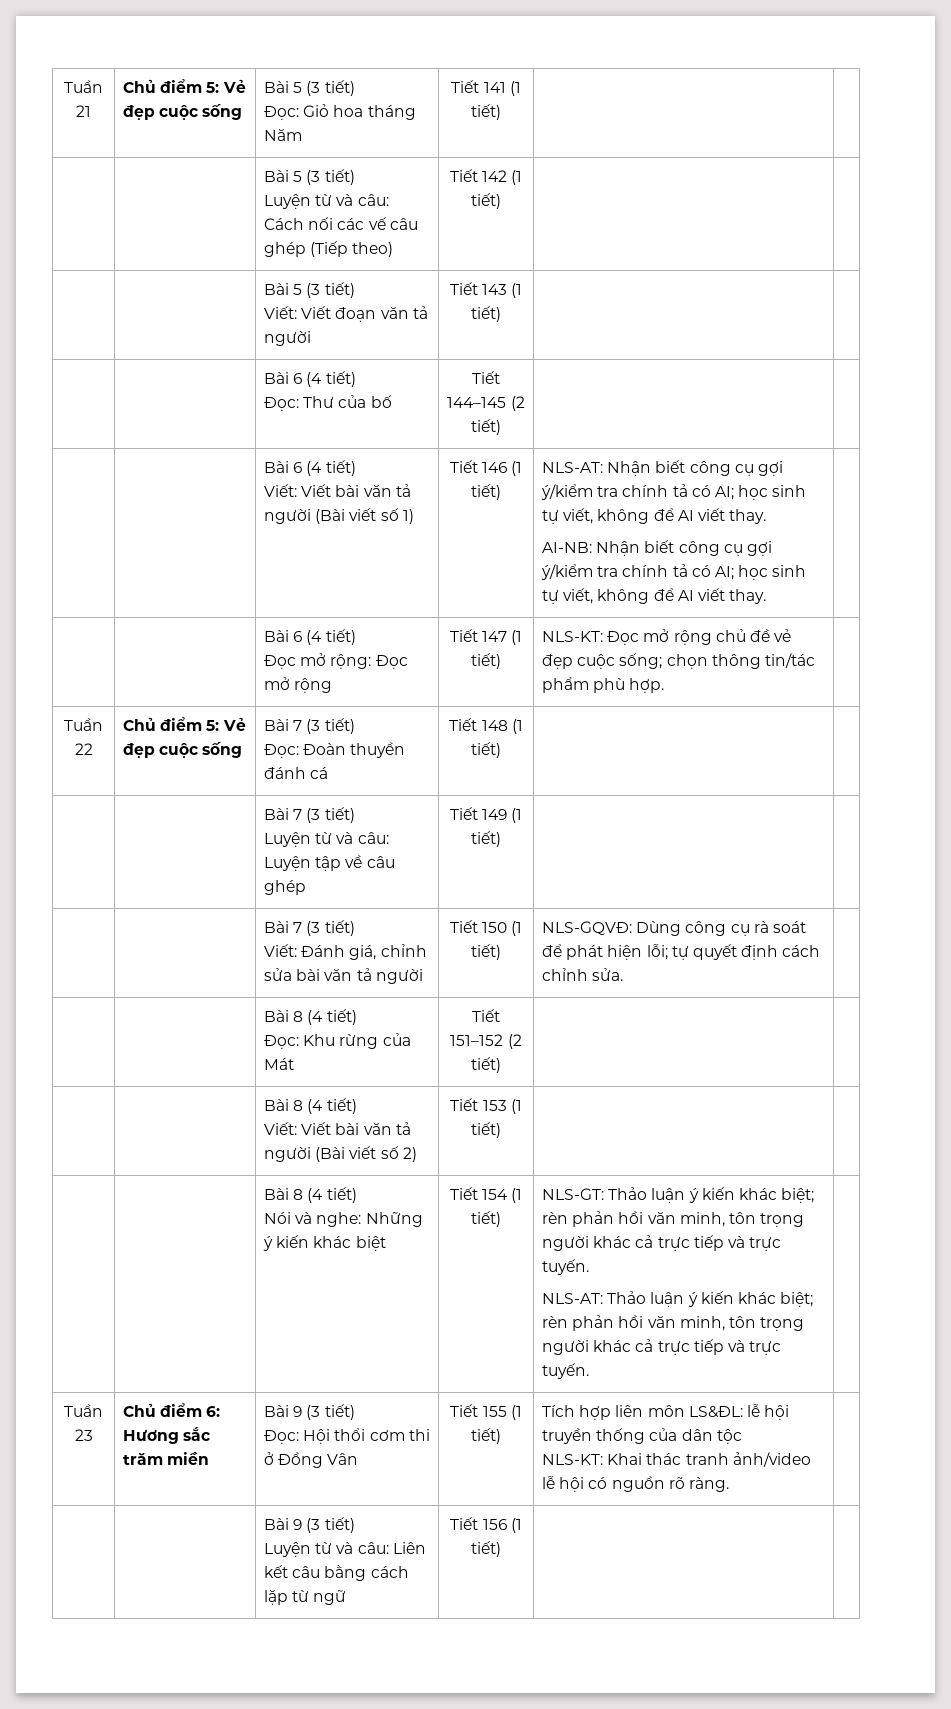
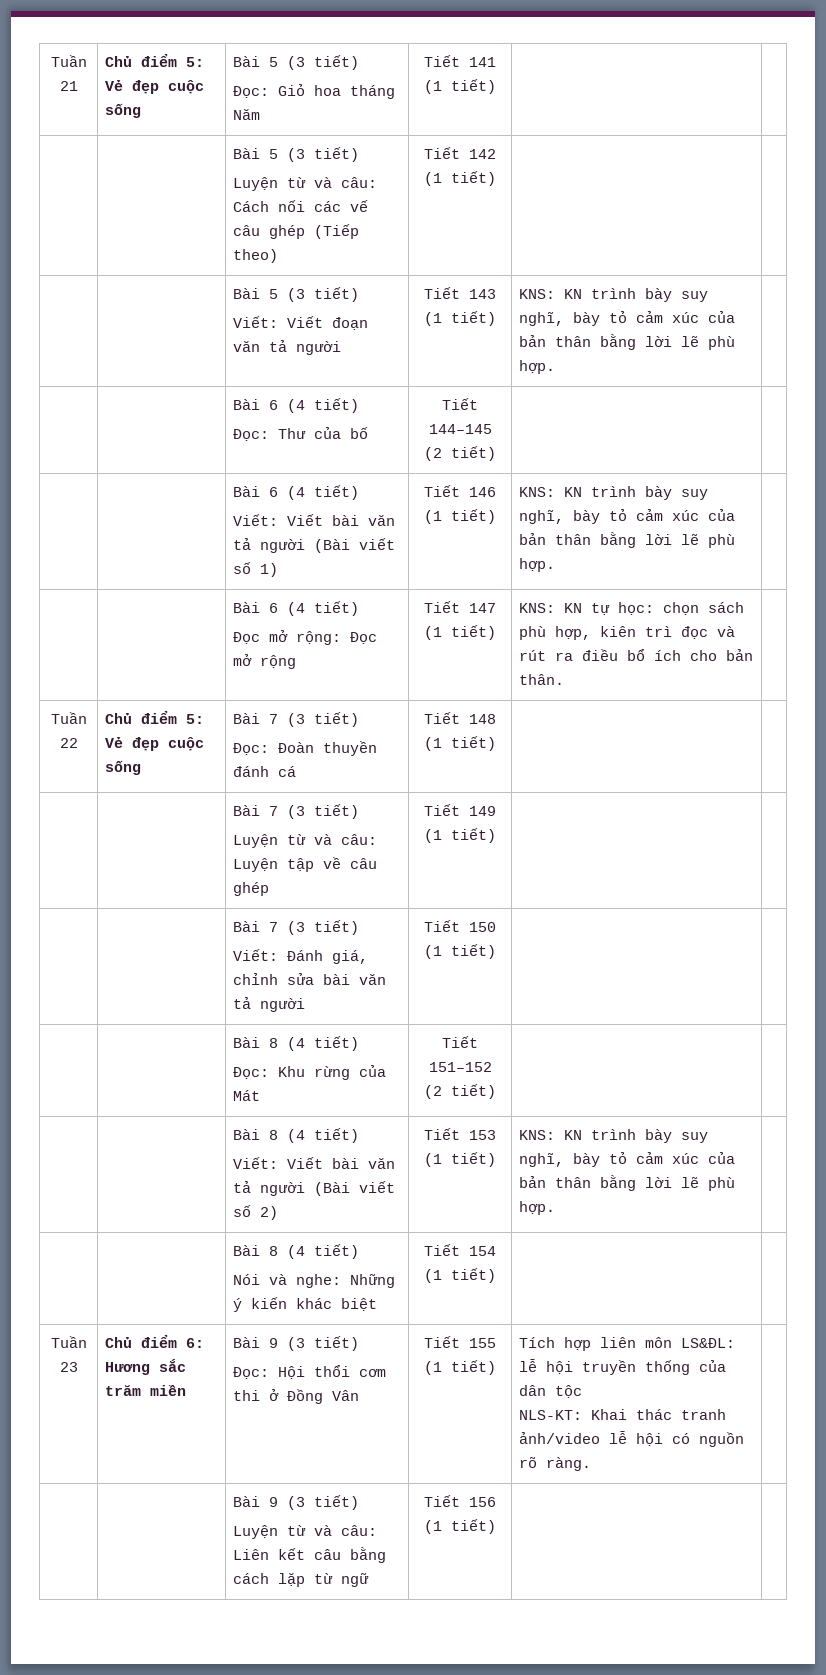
  Tuần 21 | Chủ điểm 5: Vẻ đẹp cuộc sống | Bài 5 (3 tiết)
  Đọc: Giỏ hoa tháng Năm | Tiết 141 (1 tiết) | |
  | | Bài 5 (3 tiết)
  Luyện từ và câu: Cách nối các vế câu ghép (Tiếp theo) | Tiết 142 (1 tiết) | |
  | | Bài 5 (3 tiết)
- Viết: Viết đoạn văn tả người | Tiết 143 (1 tiết) | |
+ Viết: Viết đoạn văn tả người | Tiết 143 (1 tiết) | KNS: KN trình bày suy nghĩ, bày tỏ cảm xúc của bản thân bằng lời lẽ phù hợp. |
- Tiết 146 (1 tiết) | NLS-AT: Nhận biết công cụ gợi ý/kiểm tra chính tả có AI; học sinh tự viết, không để AI viết thay.
- AI-NB: Nhận biết công cụ gợi ý/kiểm tra chính tả có AI; học sinh tự viết, không để AI viết thay. |
+ Tiết 146 (1 tiết) | KNS: KN trình bày suy nghĩ, bày tỏ cảm xúc của bản thân bằng lời lẽ phù hợp. |
  | | Bài 6 (4 tiết)
- Đọc mở rộng: Đọc mở rộng | Tiết 147 (1 tiết) | NLS-KT: Đọc mở rộng chủ đề vẻ đẹp cuộc sống; chọn thông tin/tác phẩm phù hợp. |
+ Đọc mở rộng: Đọc mở rộng | Tiết 147 (1 tiết) | KNS: KN tự học: chọn sách phù hợp, kiên trì đọc và rút ra điều bổ ích cho bản thân. |
  Tuần 22 | Chủ điểm 5: Vẻ đẹp cuộc sống | Bài 7 (3 tiết)
  Đọc: Đoàn thuyền đánh cá | Tiết 148 (1 tiết) | |
  | | Bài 7 (3 tiết)
  Luyện từ và câu: Luyện tập về câu ghép | Tiết 149 (1 tiết) | |
  | | Bài 7 (3 tiết)
- Viết: Đánh giá, chỉnh sửa bài văn tả người | Tiết 150 (1 tiết) | NLS-GQVĐ: Dùng công cụ rà soát để phát hiện lỗi; tự quyết định cách chỉnh sửa. |
+ Viết: Đánh giá, chỉnh sửa bài văn tả người | Tiết 150 (1 tiết) | |
  | | Bài 8 (4 tiết)
  Đọc: Khu rừng của Mát | Tiết 151–152 (2 tiết) | |
  | | Bài 8 (4 tiết)
- Viết: Viết bài văn tả người (Bài viết số 2) | Tiết 153 (1 tiết) | |
+ Viết: Viết bài văn tả người (Bài viết số 2) | Tiết 153 (1 tiết) | KNS: KN trình bày suy nghĩ, bày tỏ cảm xúc của bản thân bằng lời lẽ phù hợp. |
- NLS-GT: Thảo luận ý kiến khác biệt; rèn phản hồi văn minh, tôn trọng người khác cả trực tiếp và trực tuyến.
- NLS-AT: Thảo luận ý kiến khác biệt; rèn phản hồi văn minh, tôn trọng người khác cả trực tiếp và trực tuyến.

